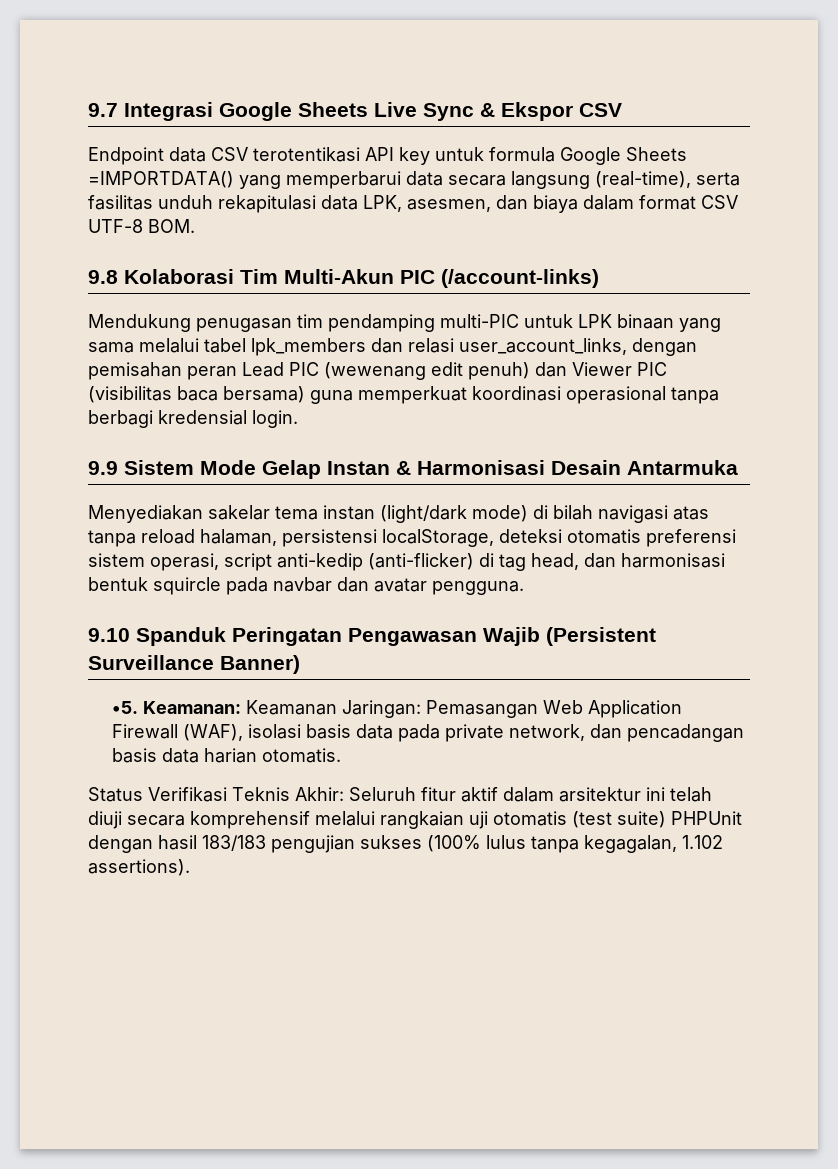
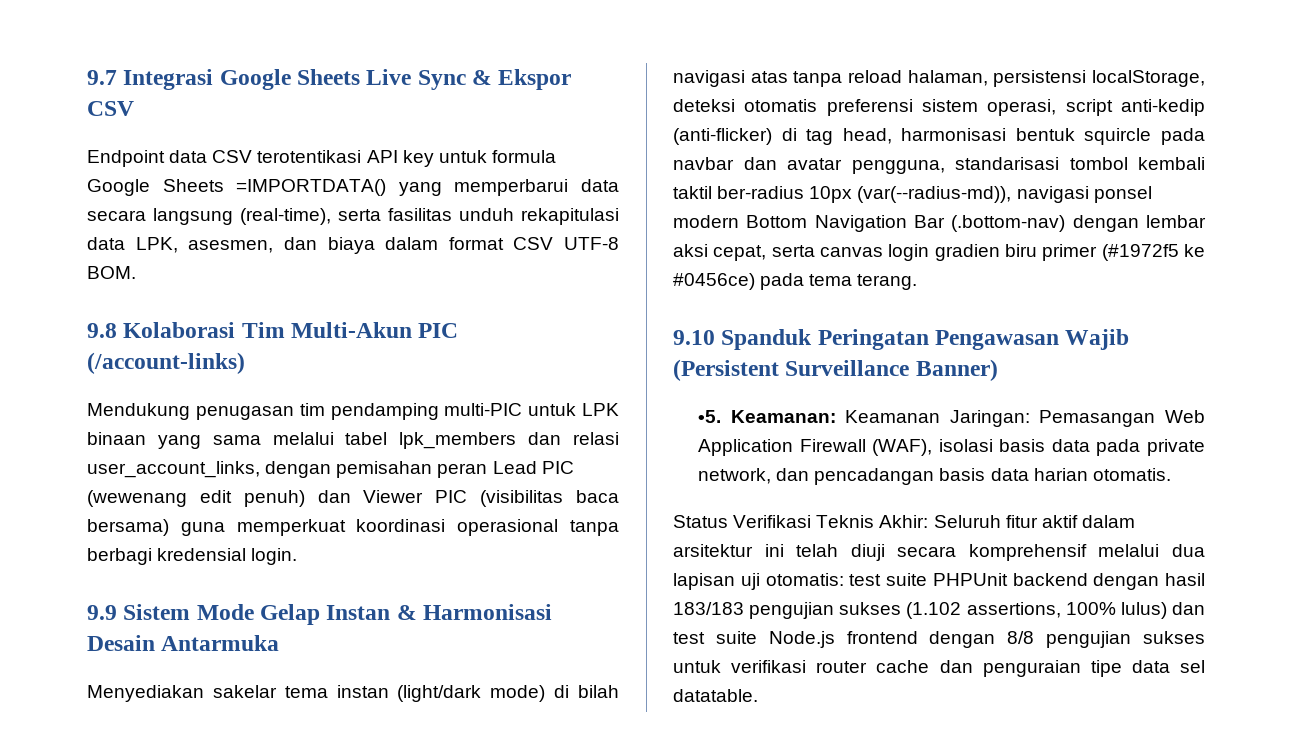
- Menyediakan sakelar tema instan (light/dark mode) di bilah navigasi atas tanpa reload halaman, persistensi localStorage, deteksi otomatis preferensi sistem operasi, script anti-kedip (anti-flicker) di tag head, dan harmonisasi bentuk squircle pada navbar dan avatar pengguna.
+ Menyediakan sakelar tema instan (light/dark mode) di bilah navigasi atas tanpa reload halaman, persistensi localStorage, deteksi otomatis preferensi sistem operasi, script anti-kedip (anti-flicker) di tag head, harmonisasi bentuk squircle pada navbar dan avatar pengguna, standarisasi tombol kembali taktil ber-radius 10px (var(--radius-md)), navigasi ponsel modern Bottom Navigation Bar (.bottom-nav) dengan lembar aksi cepat, serta canvas login gradien biru primer (#1972f5 ke #0456ce) pada tema terang.
- Status Verifikasi Teknis Akhir: Seluruh fitur aktif dalam arsitektur ini telah diuji secara komprehensif melalui rangkaian uji otomatis (test suite) PHPUnit dengan hasil 183/183 pengujian sukses (100% lulus tanpa kegagalan, 1.102 assertions).
+ Status Verifikasi Teknis Akhir: Seluruh fitur aktif dalam arsitektur ini telah diuji secara komprehensif melalui dua lapisan uji otomatis: test suite PHPUnit backend dengan hasil 183/183 pengujian sukses (1.102 assertions, 100% lulus) dan test suite Node.js frontend dengan 8/8 pengujian sukses untuk verifikasi router cache dan penguraian tipe data sel datatable.

